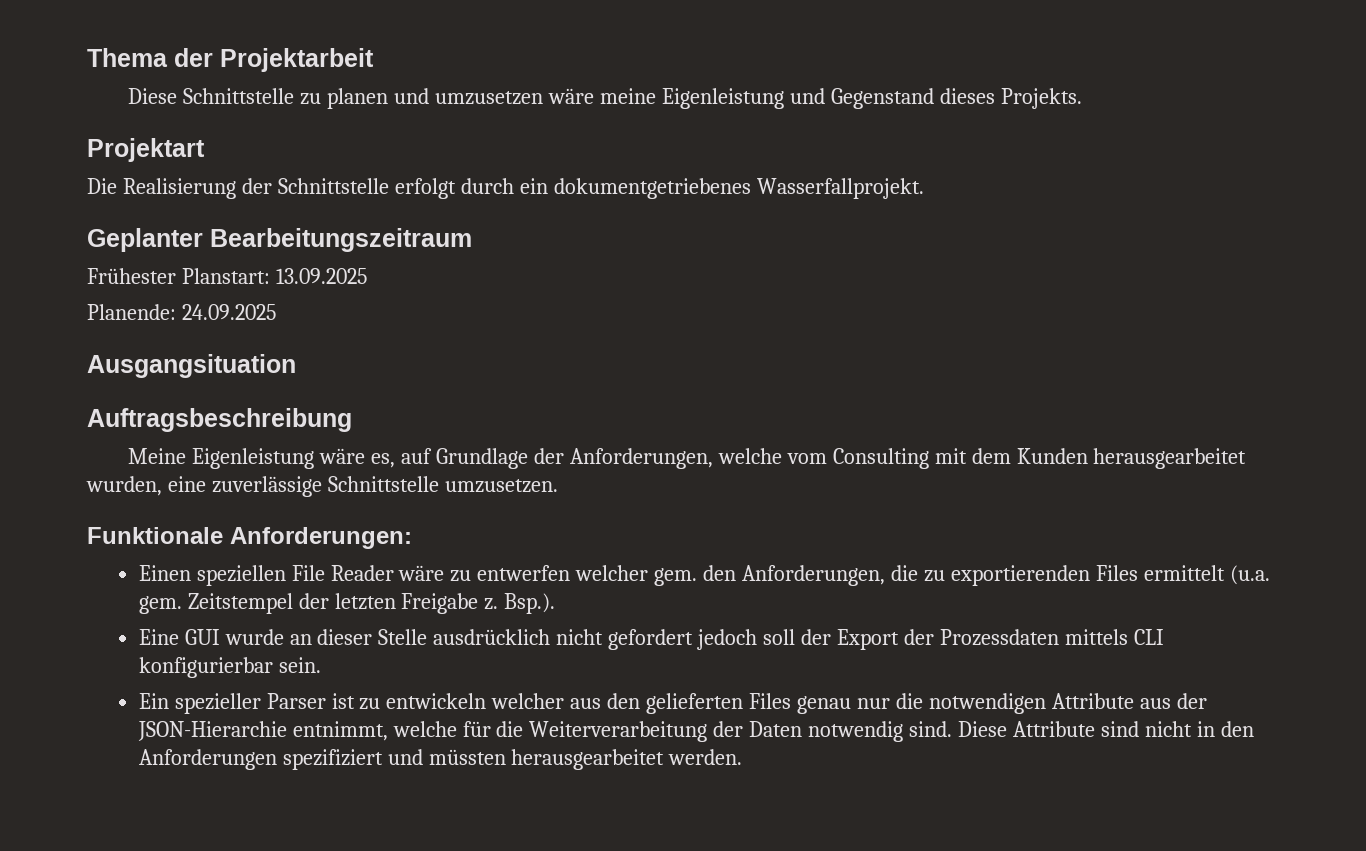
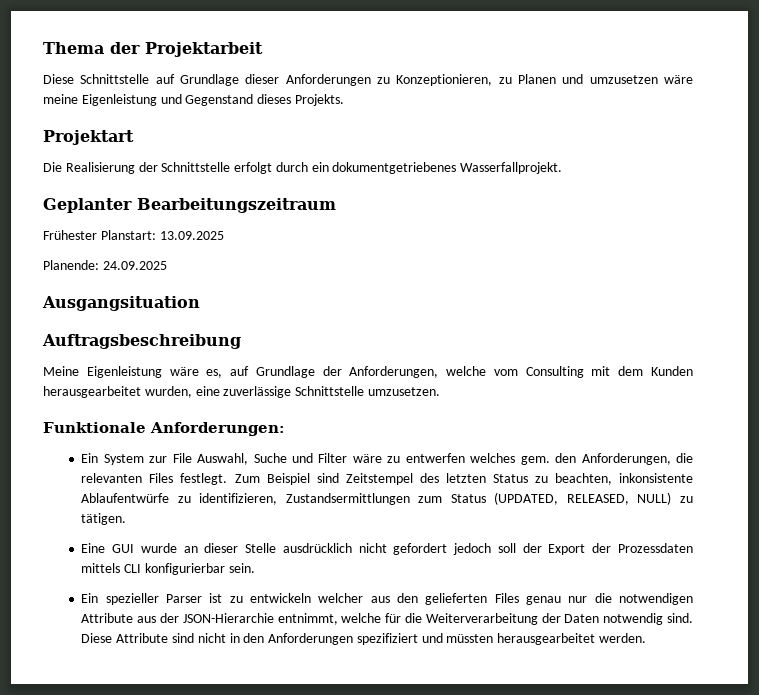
- Diese Schnittstelle zu planen und umzusetzen wäre meine Eigenleistung und Gegenstand dieses Projekts.
+ Diese Schnittstelle auf Grundlage dieser Anforderungen zu Konzeptionieren, zu Planen und umzusetzen wäre meine Eigenleistung und Gegenstand dieses Projekts.
- Einen speziellen File Reader wäre zu entwerfen welcher gem. den Anforderungen, die zu exportierenden Files ermittelt (u.a. gem. Zeitstempel der letzten Freigabe z. Bsp.).
+ Ein System zur File Auswahl, Suche und Filter wäre zu entwerfen welches gem. den Anforderungen, die relevanten Files festlegt. Zum Beispiel sind Zeitstempel des letzten Status zu beachten, inkonsistente Ablaufentwürfe zu identifizieren, Zustandsermittlungen zum Status (UPDATED, RELEASED, NULL) zu tätigen.

